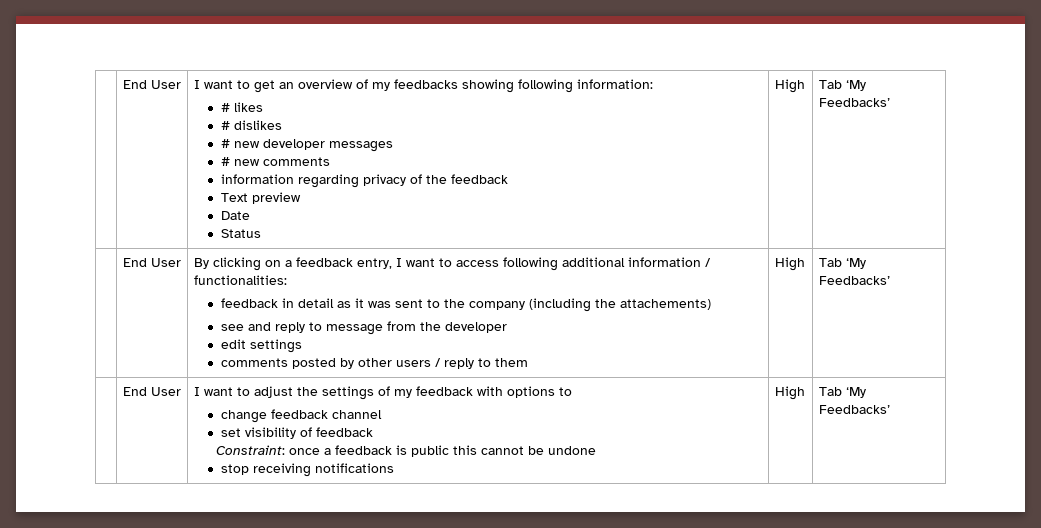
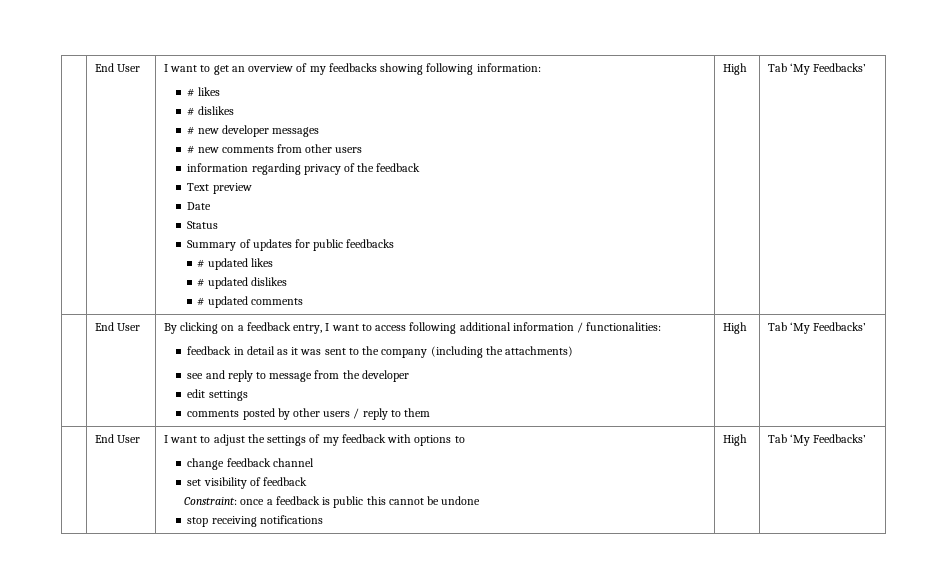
- # new comments
+ # new comments from other users
+ Summary of updates for public feedbacks
+ # updated likes
+ # updated dislikes
+ # updated comments
- feedback in detail as it was sent to the company (including the attachements)
+ feedback in detail as it was sent to the company (including the attachments)

